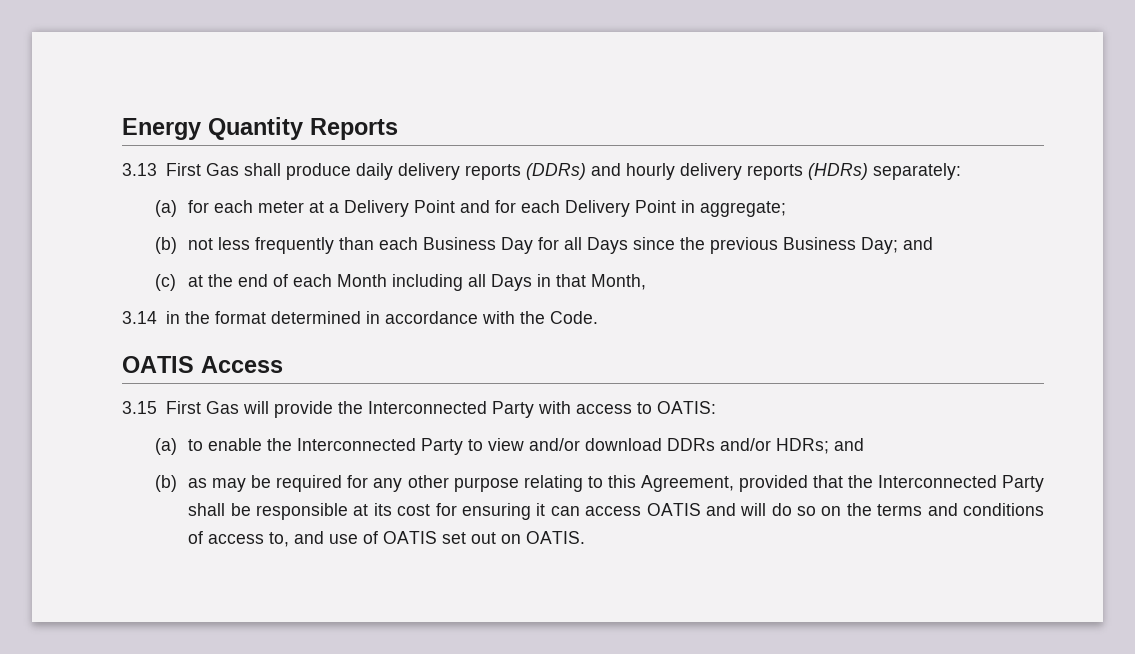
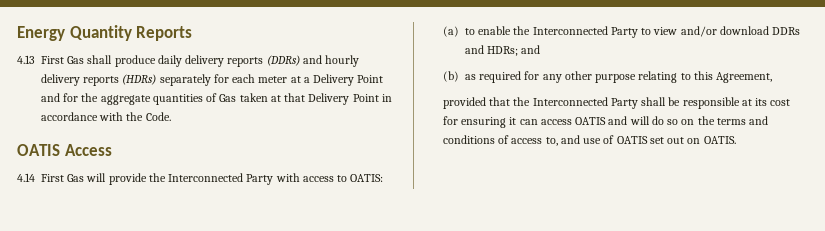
- 3.13 First Gas shall produce daily delivery reports (DDRs) and hourly delivery reports (HDRs) separately:
- (a) for each meter at a Delivery Point and for each Delivery Point in aggregate;
- (b) not less frequently than each Business Day for all Days since the previous Business Day; and
- (c) at the end of each Month including all Days in that Month,
- 3.14 in the format determined in accordance with the Code.
+ 4.13 First Gas shall produce daily delivery reports (DDRs) and hourly delivery reports (HDRs) separately for each meter at a Delivery Point and for the aggregate quantities of Gas taken at that Delivery Point in accordance with the Code.
- 3.15 First Gas will provide the Interconnected Party with access to OATIS:
+ 4.14 First Gas will provide the Interconnected Party with access to OATIS:
- (a) to enable the Interconnected Party to view and/or download DDRs and/or HDRs; and
+ (a) to enable the Interconnected Party to view and/or download DDRs and HDRs; and
- (b) as may be required for any other purpose relating to this Agreement, provided that the Interconnected Party shall be responsible at its cost for ensuring it can access OATIS and will do so on the terms and conditions of access to, and use of OATIS set out on OATIS.
+ (b) as required for any other purpose relating to this Agreement,
+ provided that the Interconnected Party shall be responsible at its cost for ensuring it can access OATIS and will do so on the terms and conditions of access to, and use of OATIS set out on OATIS.

